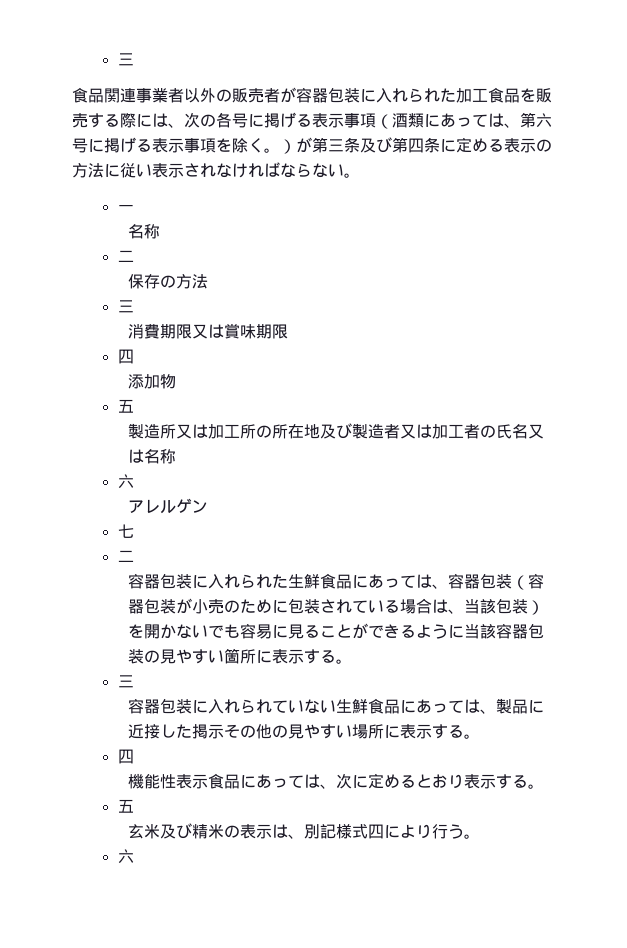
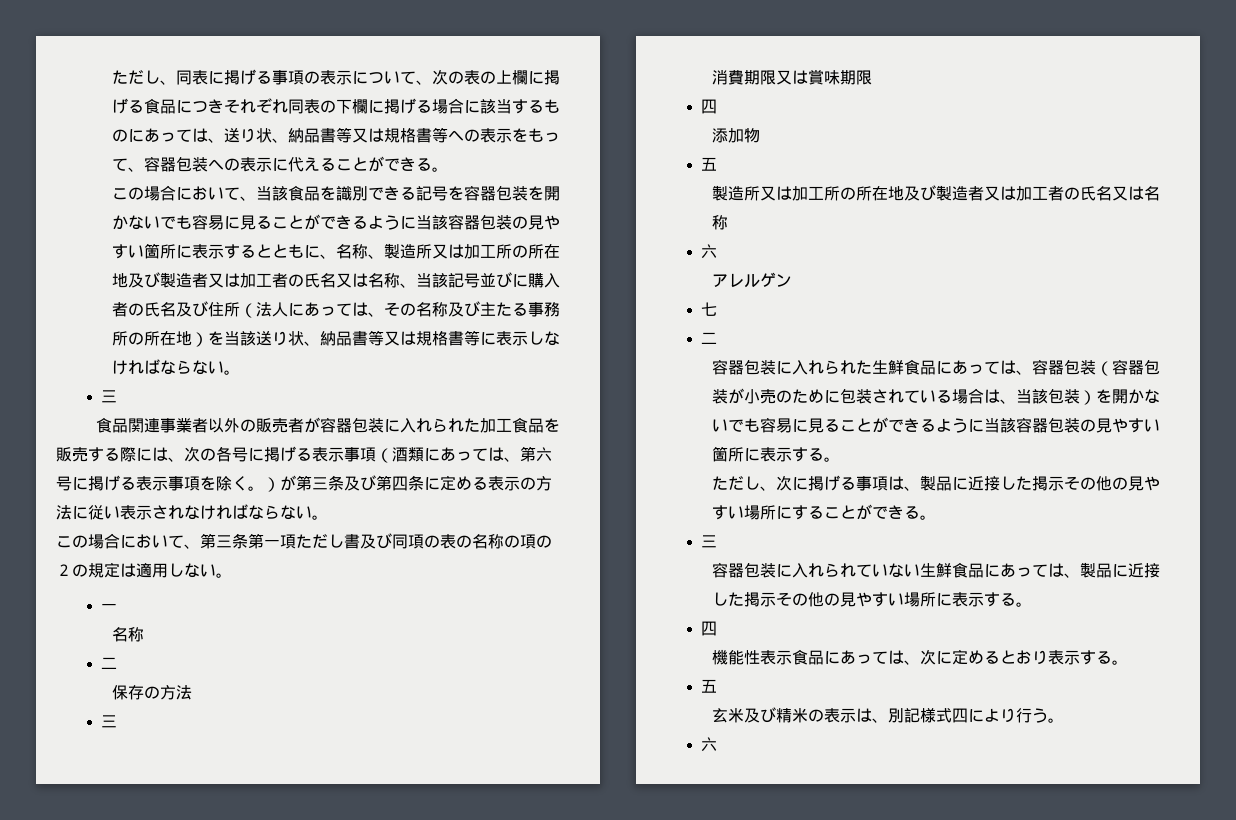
+ ただし、同表に掲げる事項の表示について、次の表の上欄に掲げる食品につきそれぞれ同表の下欄に掲げる場合に該当するものにあっては、送り状、納品書等又は規格書等への表示をもって、容器包装への表示に代えることができる。
+ この場合において、当該食品を識別できる記号を容器包装を開かないでも容易に見ることができるように当該容器包装の見やすい箇所に表示するとともに、名称、製造所又は加工所の所在地及び製造者又は加工者の氏名又は名称、当該記号並びに購入者の氏名及び住所（法人にあっては、その名称及び主たる事務所の所在地）を当該送り状、納品書等又は規格書等に表示しなければならない。
+ この場合において、第三条第一項ただし書及び同項の表の名称の項の２の規定は適用しない。
+ ただし、次に掲げる事項は、製品に近接した掲示その他の見やすい場所にすることができる。

